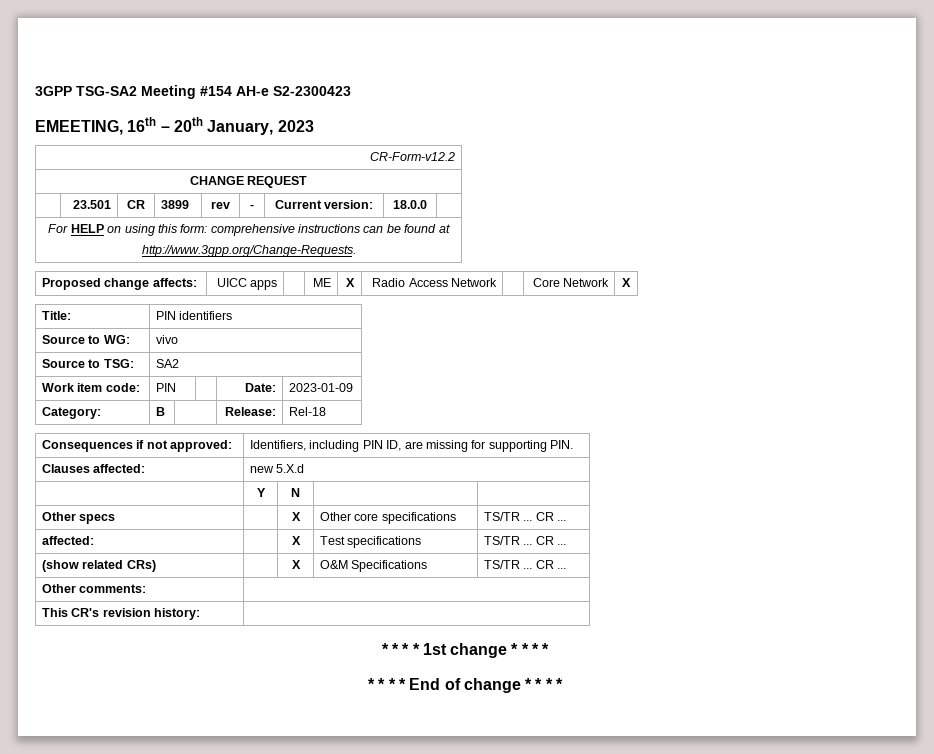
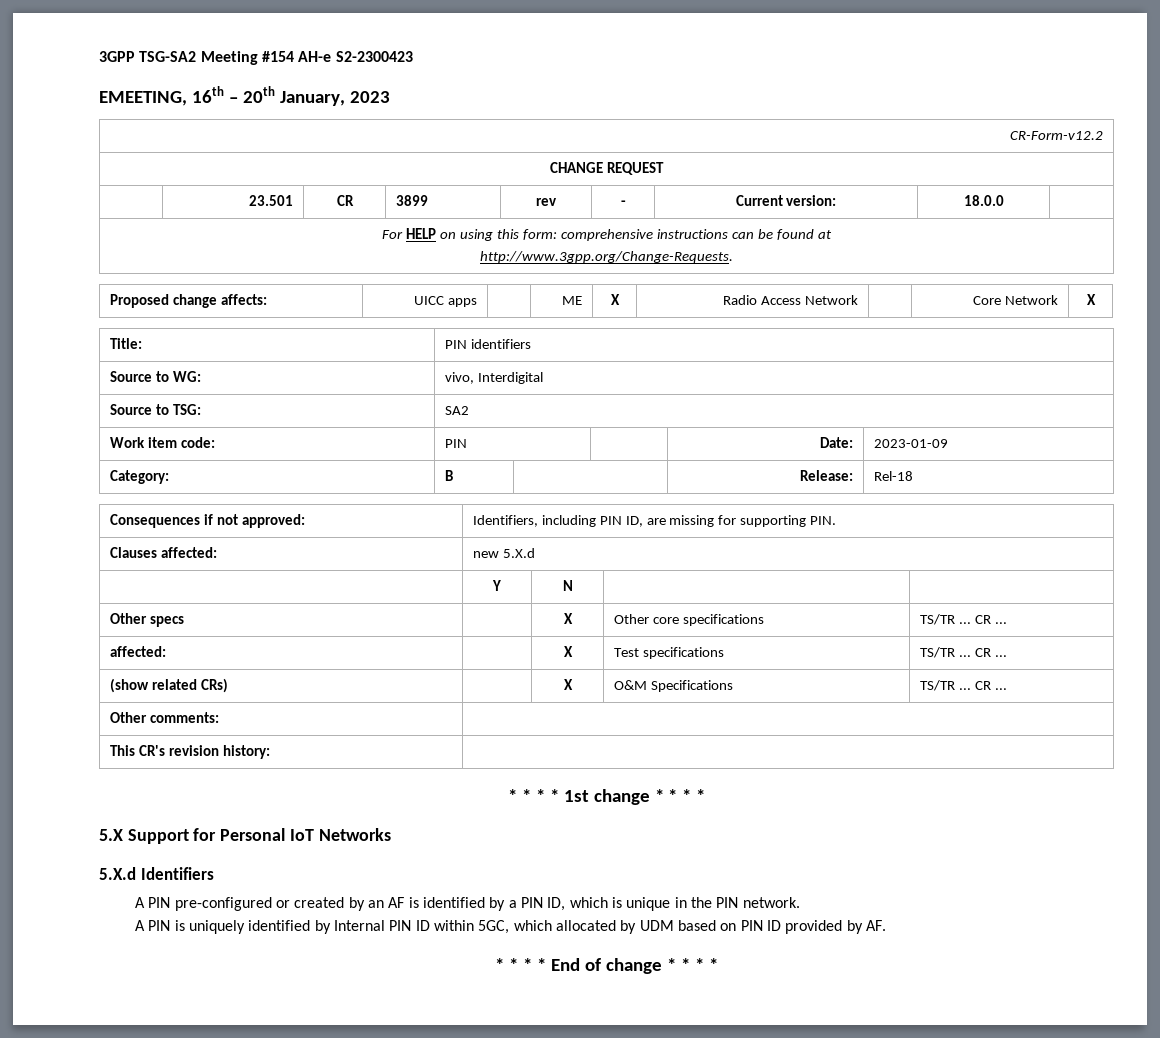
- Source to WG: | vivo
+ Source to WG: | vivo, Interdigital
+ 5.X Support for Personal IoT Networks
+ 5.X.d Identifiers
+ A PIN pre-configured or created by an AF is identified by a PIN ID, which is unique in the PIN network.
+ A PIN is uniquely identified by Internal PIN ID within 5GC, which allocated by UDM based on PIN ID provided by AF.

